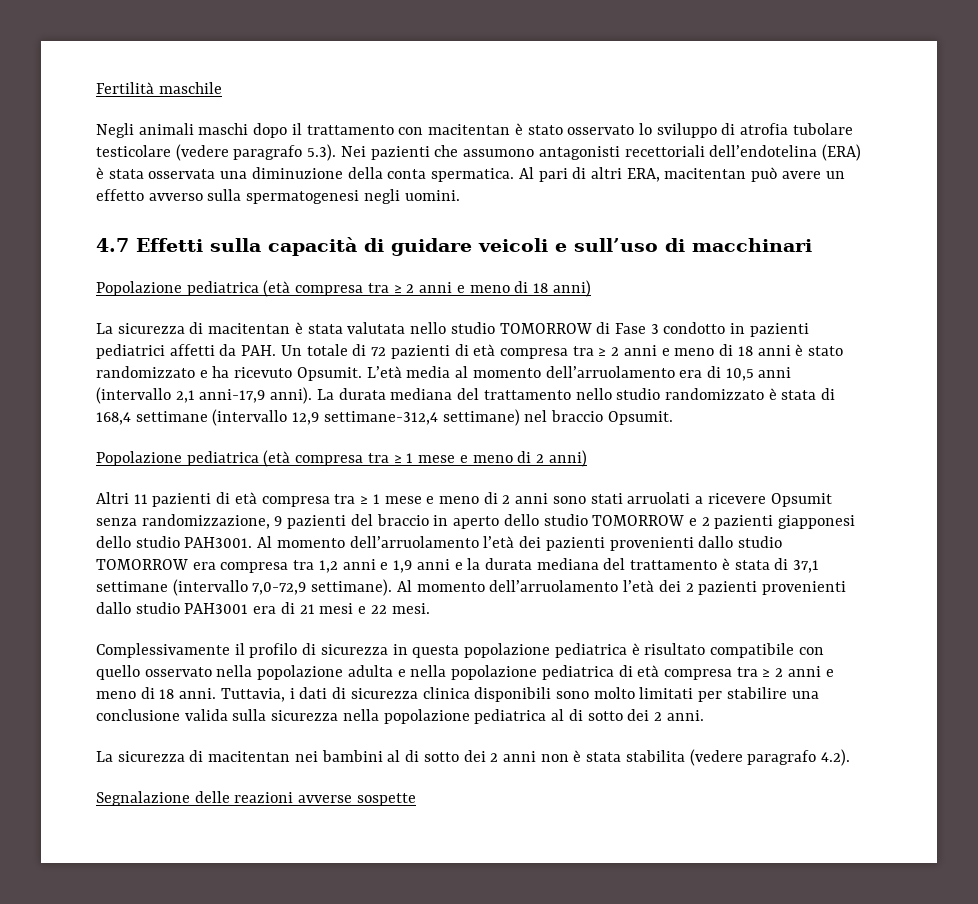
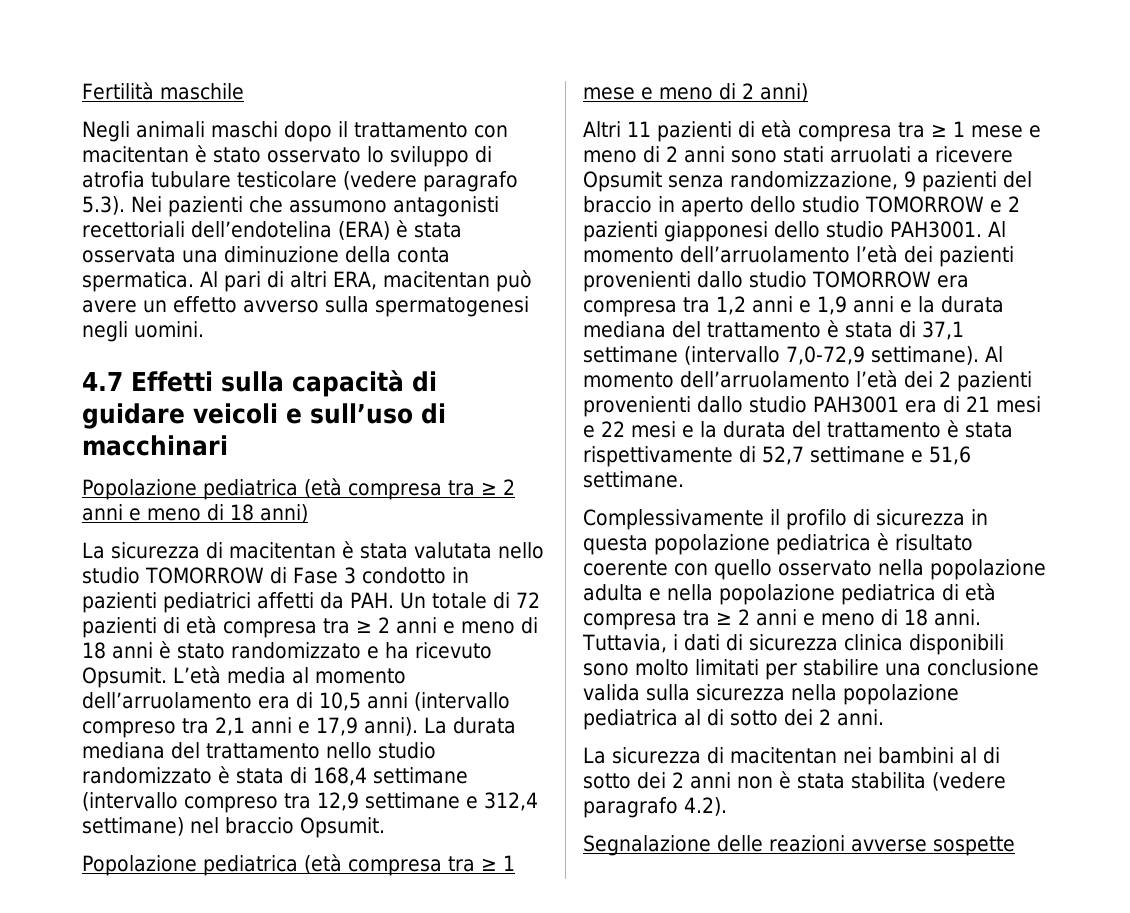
- Negli animali maschi dopo il trattamento con macitentan è stato osservato lo sviluppo di atrofia tubolare testicolare (vedere paragrafo 5.3). Nei pazienti che assumono antagonisti recettoriali dell’endotelina (ERA) è stata osservata una diminuzione della conta spermatica.
+ Negli animali maschi dopo il trattamento con macitentan è stato osservato lo sviluppo di atrofia tubulare testicolare (vedere paragrafo 5.3). Nei pazienti che assumono antagonisti recettoriali dell’endotelina (ERA) è stata osservata una diminuzione della conta spermatica.
- L’età media al momento dell’arruolamento era di 10,5 anni (intervallo 2,1 anni-17,9 anni).
+ L’età media al momento dell’arruolamento era di 10,5 anni (intervallo compreso tra 2,1 anni e 17,9 anni).
- La durata mediana del trattamento nello studio randomizzato è stata di 168,4 settimane (intervallo 12,9 settimane-312,4 settimane) nel braccio Opsumit.
+ La durata mediana del trattamento nello studio randomizzato è stata di 168,4 settimane (intervallo compreso tra 12,9 settimane e 312,4 settimane) nel braccio Opsumit.
- Al momento dell’arruolamento l’età dei 2 pazienti provenienti dallo studio PAH3001 era di 21 mesi e 22 mesi.
+ Al momento dell’arruolamento l’età dei 2 pazienti provenienti dallo studio PAH3001 era di 21 mesi e 22 mesi e la durata del trattamento è stata rispettivamente di 52,7 settimane e 51,6 settimane.
- Complessivamente il profilo di sicurezza in questa popolazione pediatrica è risultato compatibile con quello osservato nella popolazione adulta e nella popolazione pediatrica di età compresa tra ≥ 2 anni e meno di 18 anni.
+ Complessivamente il profilo di sicurezza in questa popolazione pediatrica è risultato coerente con quello osservato nella popolazione adulta e nella popolazione pediatrica di età compresa tra ≥ 2 anni e meno di 18 anni.

